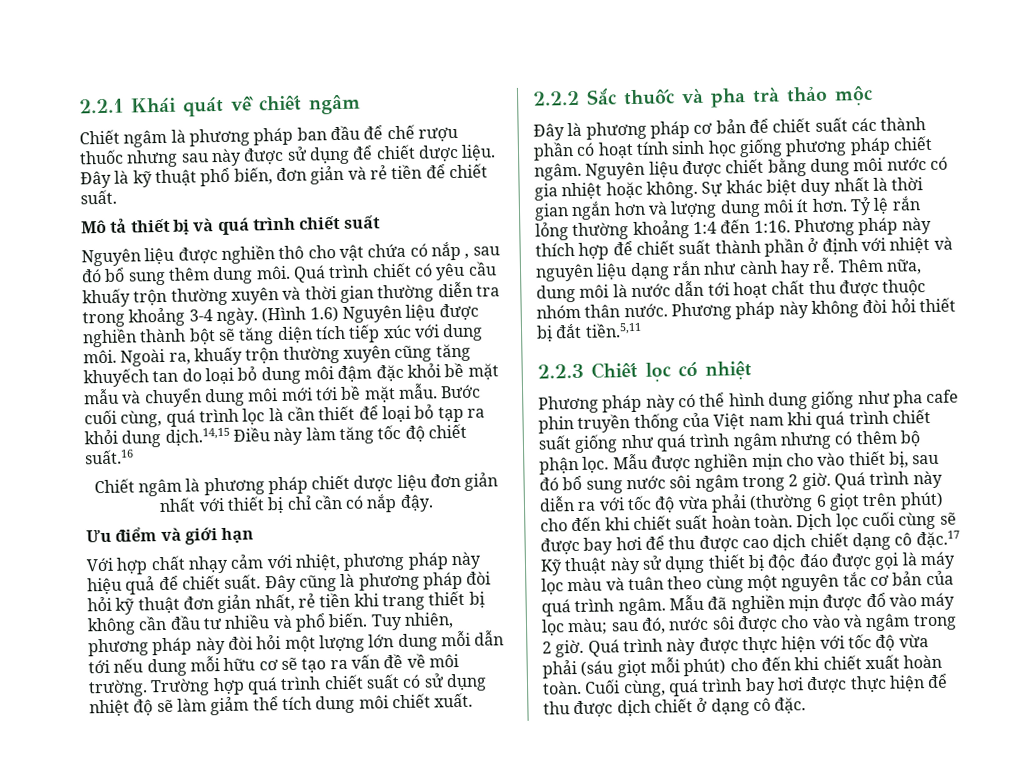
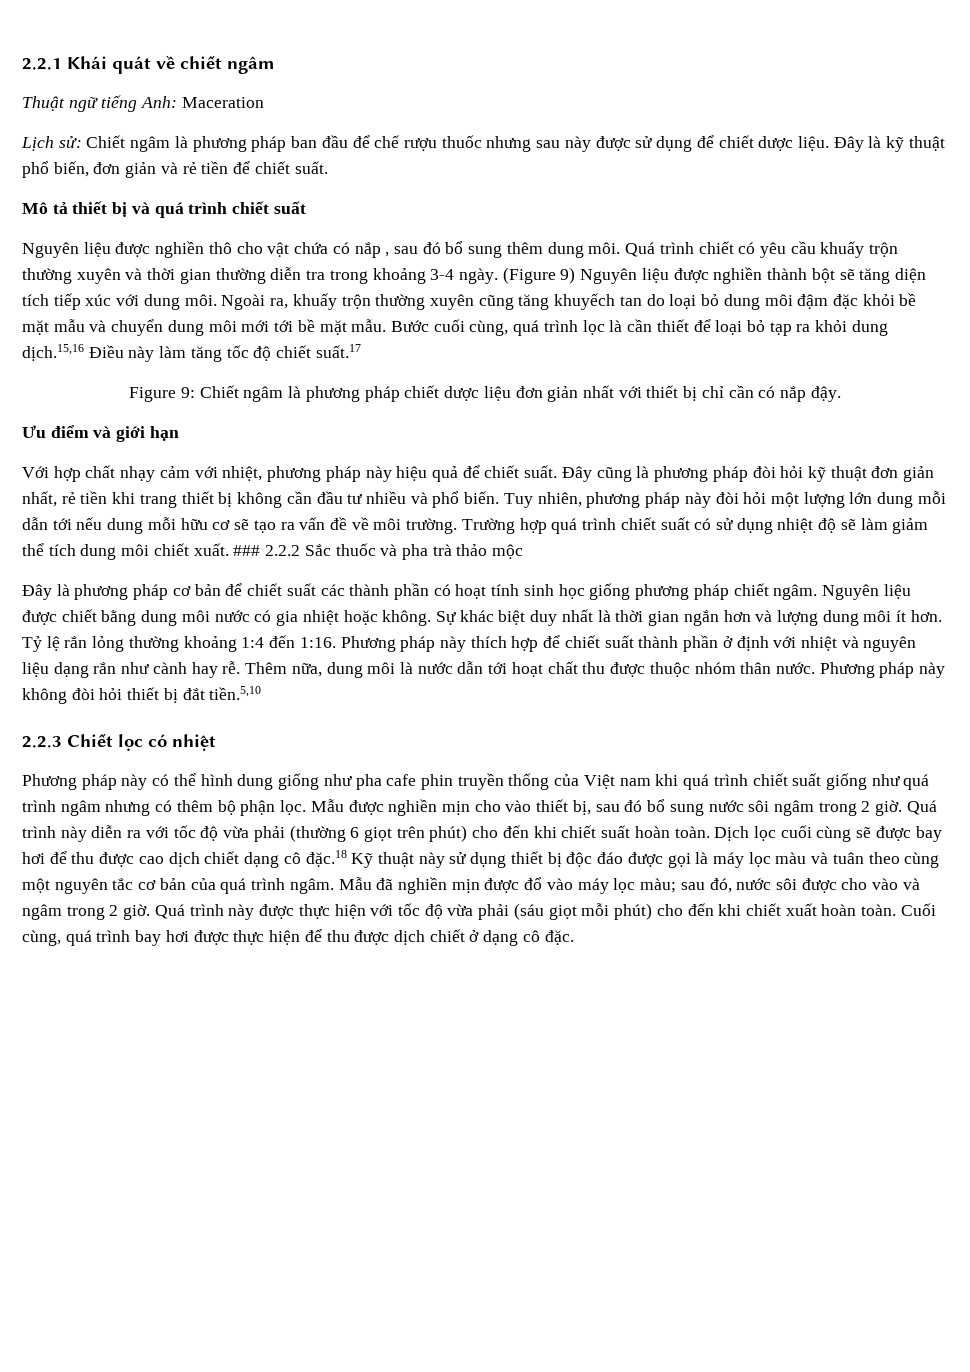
- Chiết ngâm là phương pháp ban đầu để chế rượu thuốc nhưng sau này được sử dụng để chiết dược liệu.
+ Thuật ngữ tiếng Anh: Maceration
+ Lịch sử: Chiết ngâm là phương pháp ban đầu để chế rượu thuốc nhưng sau này được sử dụng để chiết dược liệu.
- (Hình 1.6) Nguyên liệu được nghiền thành bột sẽ tăng diện tích tiếp xúc với dung môi.
+ (Figure 9) Nguyên liệu được nghiền thành bột sẽ tăng diện tích tiếp xúc với dung môi.
- Bước cuối cùng, quá trình lọc là cần thiết để loại bỏ tạp ra khỏi dung dịch.14,15 Điều này làm tăng tốc độ chiết suất.16
- Chiết ngâm là phương pháp chiết dược liệu đơn giản nhất với thiết bị chỉ cần có nắp đậy.
+ Bước cuối cùng, quá trình lọc là cần thiết để loại bỏ tạp ra khỏi dung dịch.15,16 Điều này làm tăng tốc độ chiết suất.17
+ Figure 9: Chiết ngâm là phương pháp chiết dược liệu đơn giản nhất với thiết bị chỉ cần có nắp đậy.
- Trường hợp quá trình chiết suất có sử dụng nhiệt độ sẽ làm giảm thể tích dung môi chiết xuất.
- 2.2.2 Sắc thuốc và pha trà thảo mộc
+ Trường hợp quá trình chiết suất có sử dụng nhiệt độ sẽ làm giảm thể tích dung môi chiết xuất. ### 2.2.2 Sắc thuốc và pha trà thảo mộc
- Phương pháp này không đòi hỏi thiết bị đắt tiền.5,11
+ Phương pháp này không đòi hỏi thiết bị đắt tiền.5,10
- Dịch lọc cuối cùng sẽ được bay hơi để thu được cao dịch chiết dạng cô đặc.17 Kỹ thuật này sử dụng thiết bị độc đáo được gọi là máy lọc màu và tuân theo cùng một nguyên tắc cơ bản của quá trình ngâm.
+ Dịch lọc cuối cùng sẽ được bay hơi để thu được cao dịch chiết dạng cô đặc.18 Kỹ thuật này sử dụng thiết bị độc đáo được gọi là máy lọc màu và tuân theo cùng một nguyên tắc cơ bản của quá trình ngâm.

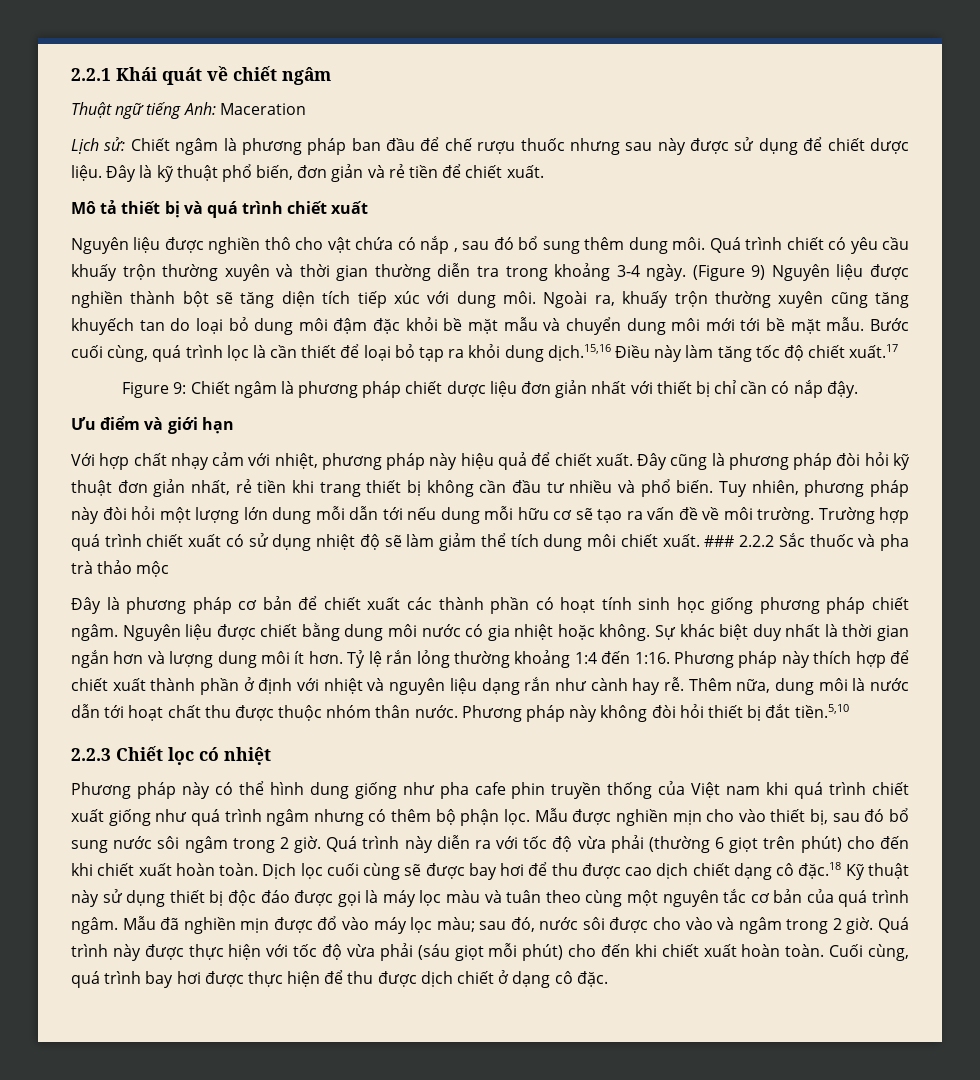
- Đây là kỹ thuật phổ biến, đơn giản và rẻ tiền để chiết suất.
+ Đây là kỹ thuật phổ biến, đơn giản và rẻ tiền để chiết xuất.
- Mô tả thiết bị và quá trình chiết suất
+ Mô tả thiết bị và quá trình chiết xuất
- Bước cuối cùng, quá trình lọc là cần thiết để loại bỏ tạp ra khỏi dung dịch.15,16 Điều này làm tăng tốc độ chiết suất.17
+ Bước cuối cùng, quá trình lọc là cần thiết để loại bỏ tạp ra khỏi dung dịch.15,16 Điều này làm tăng tốc độ chiết xuất.17
- Với hợp chất nhạy cảm với nhiệt, phương pháp này hiệu quả để chiết suất.
+ Với hợp chất nhạy cảm với nhiệt, phương pháp này hiệu quả để chiết xuất.
- Trường hợp quá trình chiết suất có sử dụng nhiệt độ sẽ làm giảm thể tích dung môi chiết xuất.
+ Trường hợp quá trình chiết xuất có sử dụng nhiệt độ sẽ làm giảm thể tích dung môi chiết xuất.
- Đây là phương pháp cơ bản để chiết suất các thành phần có hoạt tính sinh học giống phương pháp chiết ngâm.
+ Đây là phương pháp cơ bản để chiết xuất các thành phần có hoạt tính sinh học giống phương pháp chiết ngâm.
- Phương pháp này thích hợp để chiết suất thành phần ở định với nhiệt và nguyên liệu dạng rắn như cành hay rễ.
+ Phương pháp này thích hợp để chiết xuất thành phần ở định với nhiệt và nguyên liệu dạng rắn như cành hay rễ.
- Phương pháp này có thể hình dung giống như pha cafe phin truyền thống của Việt nam khi quá trình chiết suất giống như quá trình ngâm nhưng có thêm bộ phận lọc.
+ Phương pháp này có thể hình dung giống như pha cafe phin truyền thống của Việt nam khi quá trình chiết xuất giống như quá trình ngâm nhưng có thêm bộ phận lọc.
- Quá trình này diễn ra với tốc độ vừa phải (thường 6 giọt trên phút) cho đến khi chiết suất hoàn toàn.
+ Quá trình này diễn ra với tốc độ vừa phải (thường 6 giọt trên phút) cho đến khi chiết xuất hoàn toàn.

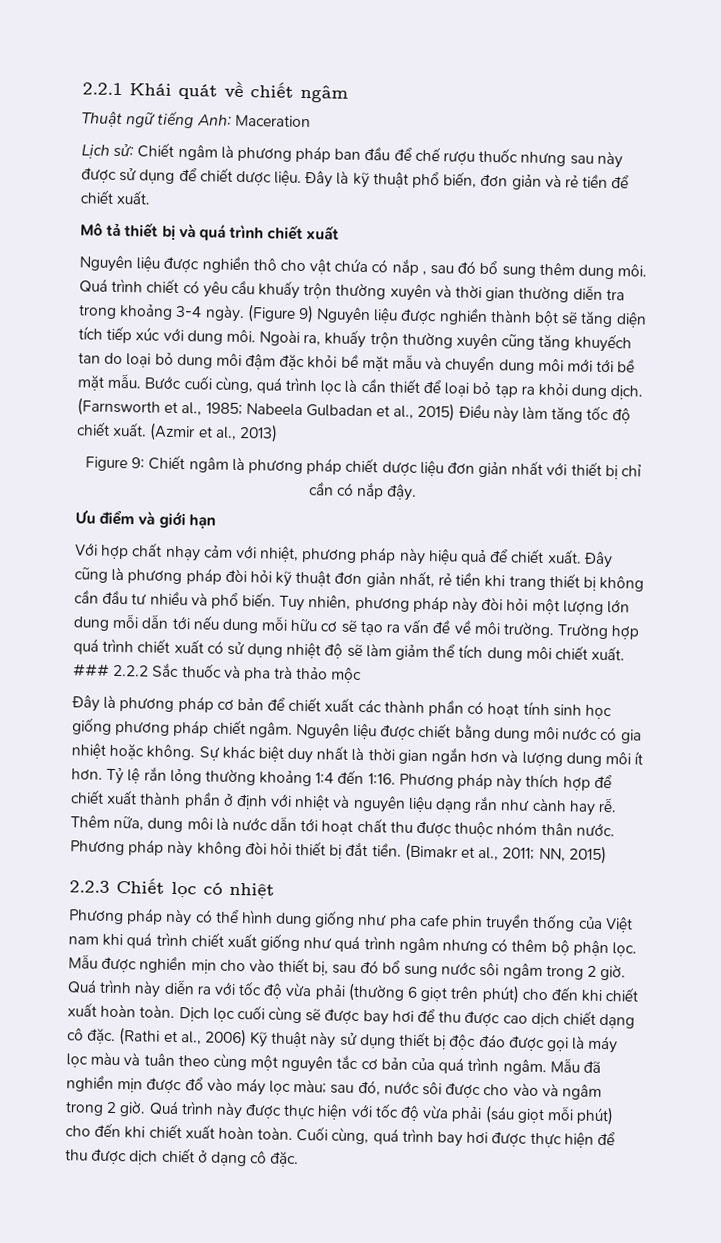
- Bước cuối cùng, quá trình lọc là cần thiết để loại bỏ tạp ra khỏi dung dịch.15,16 Điều này làm tăng tốc độ chiết xuất.17
+ Bước cuối cùng, quá trình lọc là cần thiết để loại bỏ tạp ra khỏi dung dịch. (Farnsworth et al., 1985; Nabeela Gulbadan et al., 2015) Điều này làm tăng tốc độ chiết xuất. (Azmir et al., 2013)
- Phương pháp này không đòi hỏi thiết bị đắt tiền.5,10
+ Phương pháp này không đòi hỏi thiết bị đắt tiền. (Bimakr et al., 2011; NN, 2015)
- Dịch lọc cuối cùng sẽ được bay hơi để thu được cao dịch chiết dạng cô đặc.18 Kỹ thuật này sử dụng thiết bị độc đáo được gọi là máy lọc màu và tuân theo cùng một nguyên tắc cơ bản của quá trình ngâm.
+ Dịch lọc cuối cùng sẽ được bay hơi để thu được cao dịch chiết dạng cô đặc. (Rathi et al., 2006) Kỹ thuật này sử dụng thiết bị độc đáo được gọi là máy lọc màu và tuân theo cùng một nguyên tắc cơ bản của quá trình ngâm.

